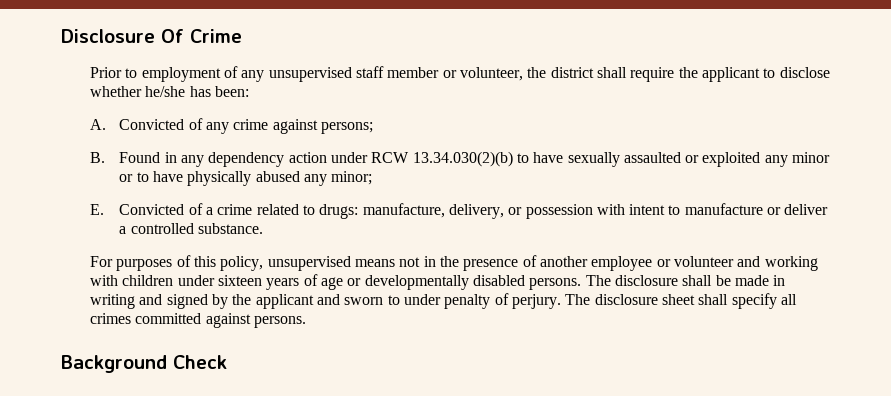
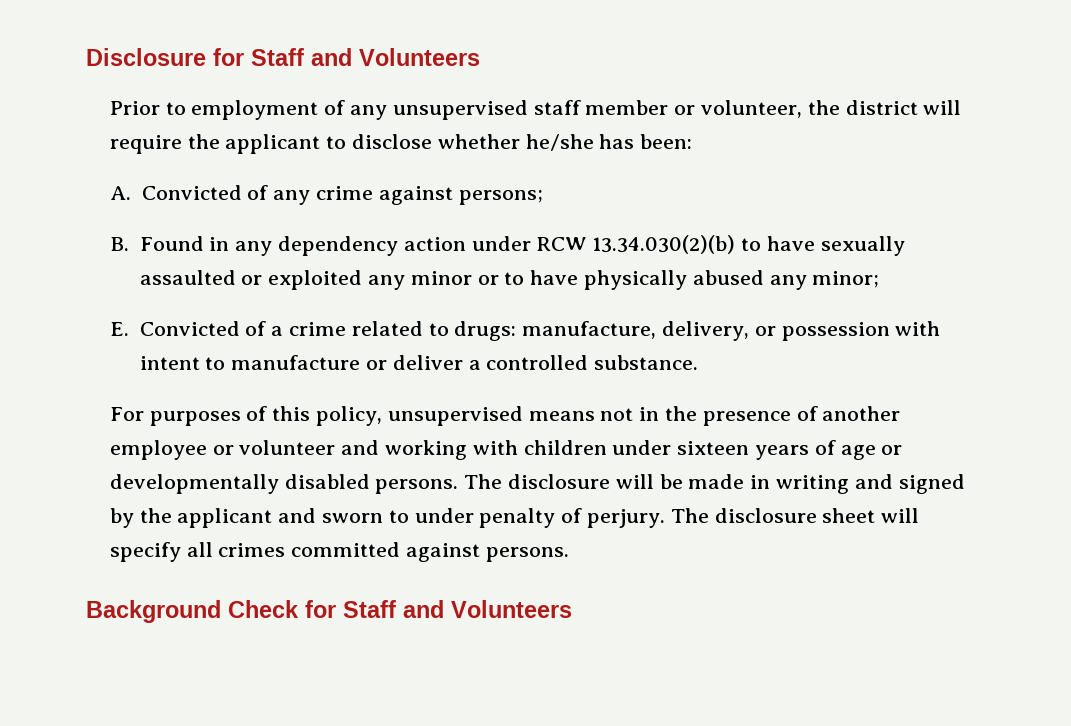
- Disclosure Of Crime
+ Disclosure for Staff and Volunteers
- Prior to employment of any unsupervised staff member or volunteer, the district shall require the applicant to disclose whether he/she has been:
+ Prior to employment of any unsupervised staff member or volunteer, the district will require the applicant to disclose whether he/she has been:
- The disclosure shall be made in writing and signed by the applicant and sworn to under penalty of perjury.
+ The disclosure will be made in writing and signed by the applicant and sworn to under penalty of perjury.
- The disclosure sheet shall specify all crimes committed against persons.
+ The disclosure sheet will specify all crimes committed against persons.
- Background Check
+ Background Check for Staff and Volunteers

